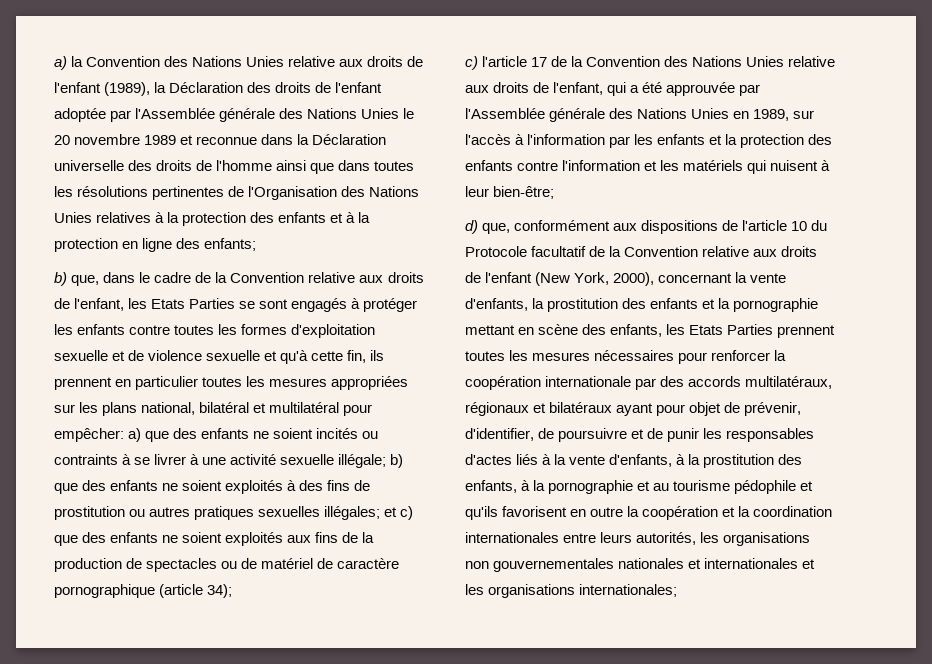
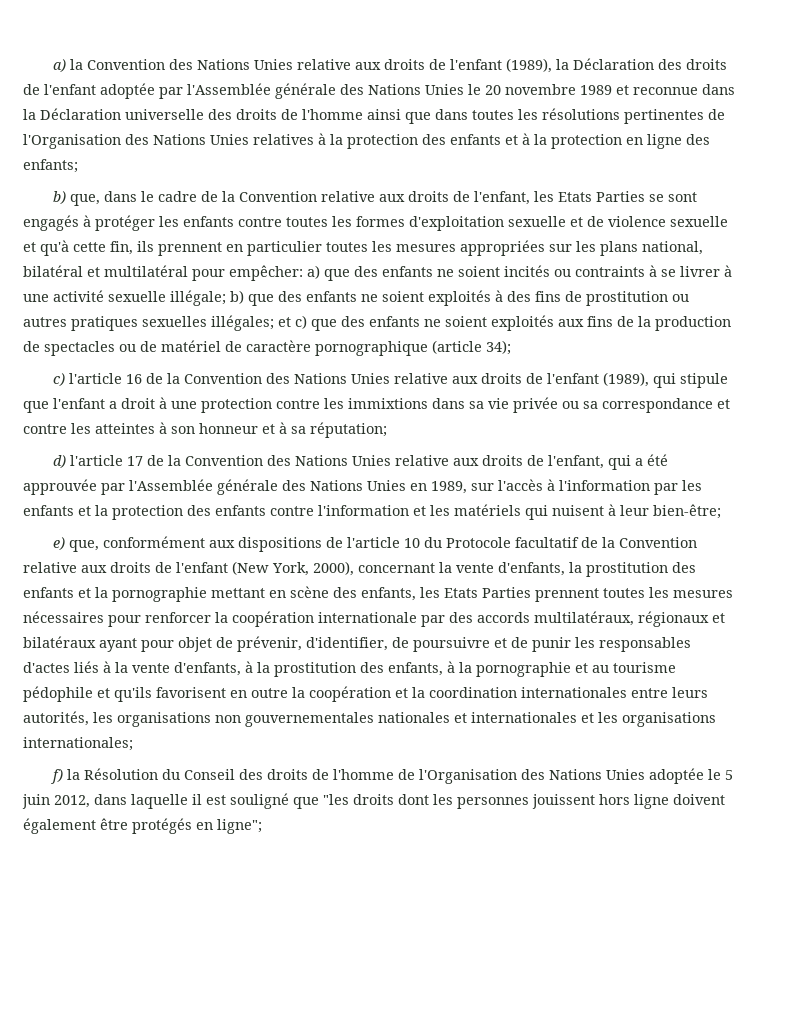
- c) l'article 17 de la Convention des Nations Unies relative aux droits de l'enfant, qui a été approuvée par l'Assemblée générale des Nations Unies en 1989, sur l'accès à l'information par les enfants et la protection des enfants contre l'information et les matériels qui nuisent à leur bien-être;
+ c) l'article 16 de la Convention des Nations Unies relative aux droits de l'enfant (1989), qui stipule que l'enfant a droit à une protection contre les immixtions dans sa vie privée ou sa correspondance et contre les atteintes à son honneur et à sa réputation;
+ d) l'article 17 de la Convention des Nations Unies relative aux droits de l'enfant, qui a été approuvée par l'Assemblée générale des Nations Unies en 1989, sur l'accès à l'information par les enfants et la protection des enfants contre l'information et les matériels qui nuisent à leur bien-être;
- d) que, conformément aux dispositions de l'article 10 du Protocole facultatif de la Convention relative aux droits de l'enfant (New York, 2000), concernant la vente d'enfants, la prostitution des enfants et la pornographie mettant en scène des enfants, les Etats Parties prennent toutes les mesures nécessaires pour renforcer la coopération internationale par des accords multilatéraux, régionaux et bilatéraux ayant pour objet de prévenir, d'identifier, de poursuivre et de punir les responsables d'actes liés à la vente d'enfants, à la prostitution des enfants, à la pornographie et au tourisme pédophile et qu'ils favorisent en outre la coopération et la coordination internationales entre leurs autorités, les organisations non gouvernementales nationales et internationales et les organisations internationales;
+ e) que, conformément aux dispositions de l'article 10 du Protocole facultatif de la Convention relative aux droits de l'enfant (New York, 2000), concernant la vente d'enfants, la prostitution des enfants et la pornographie mettant en scène des enfants, les Etats Parties prennent toutes les mesures nécessaires pour renforcer la coopération internationale par des accords multilatéraux, régionaux et bilatéraux ayant pour objet de prévenir, d'identifier, de poursuivre et de punir les responsables d'actes liés à la vente d'enfants, à la prostitution des enfants, à la pornographie et au tourisme pédophile et qu'ils favorisent en outre la coopération et la coordination internationales entre leurs autorités, les organisations non gouvernementales nationales et internationales et les organisations internationales;
+ f) la Résolution du Conseil des droits de l'homme de l'Organisation des Nations Unies adoptée le 5 juin 2012, dans laquelle il est souligné que "les droits dont les personnes jouissent hors ligne doivent également être protégés en ligne";

